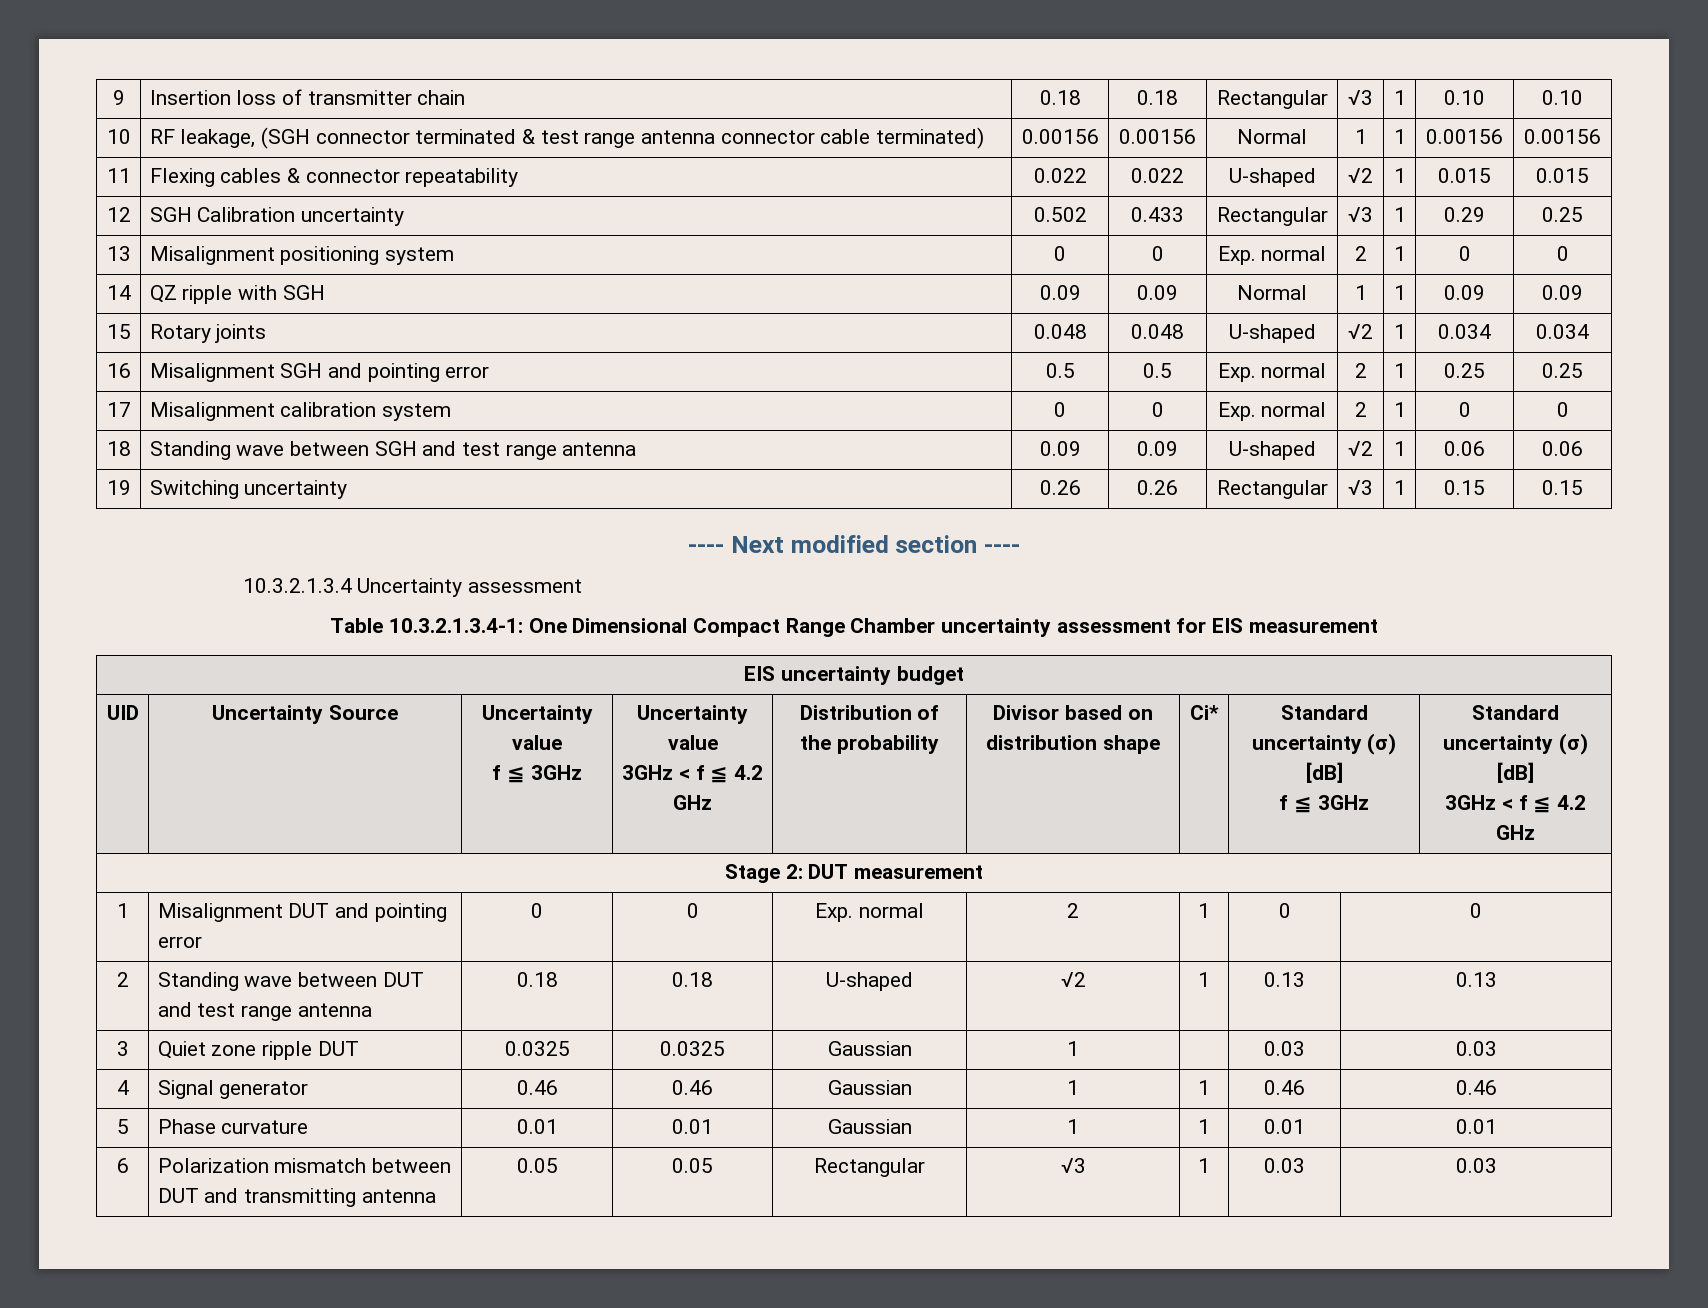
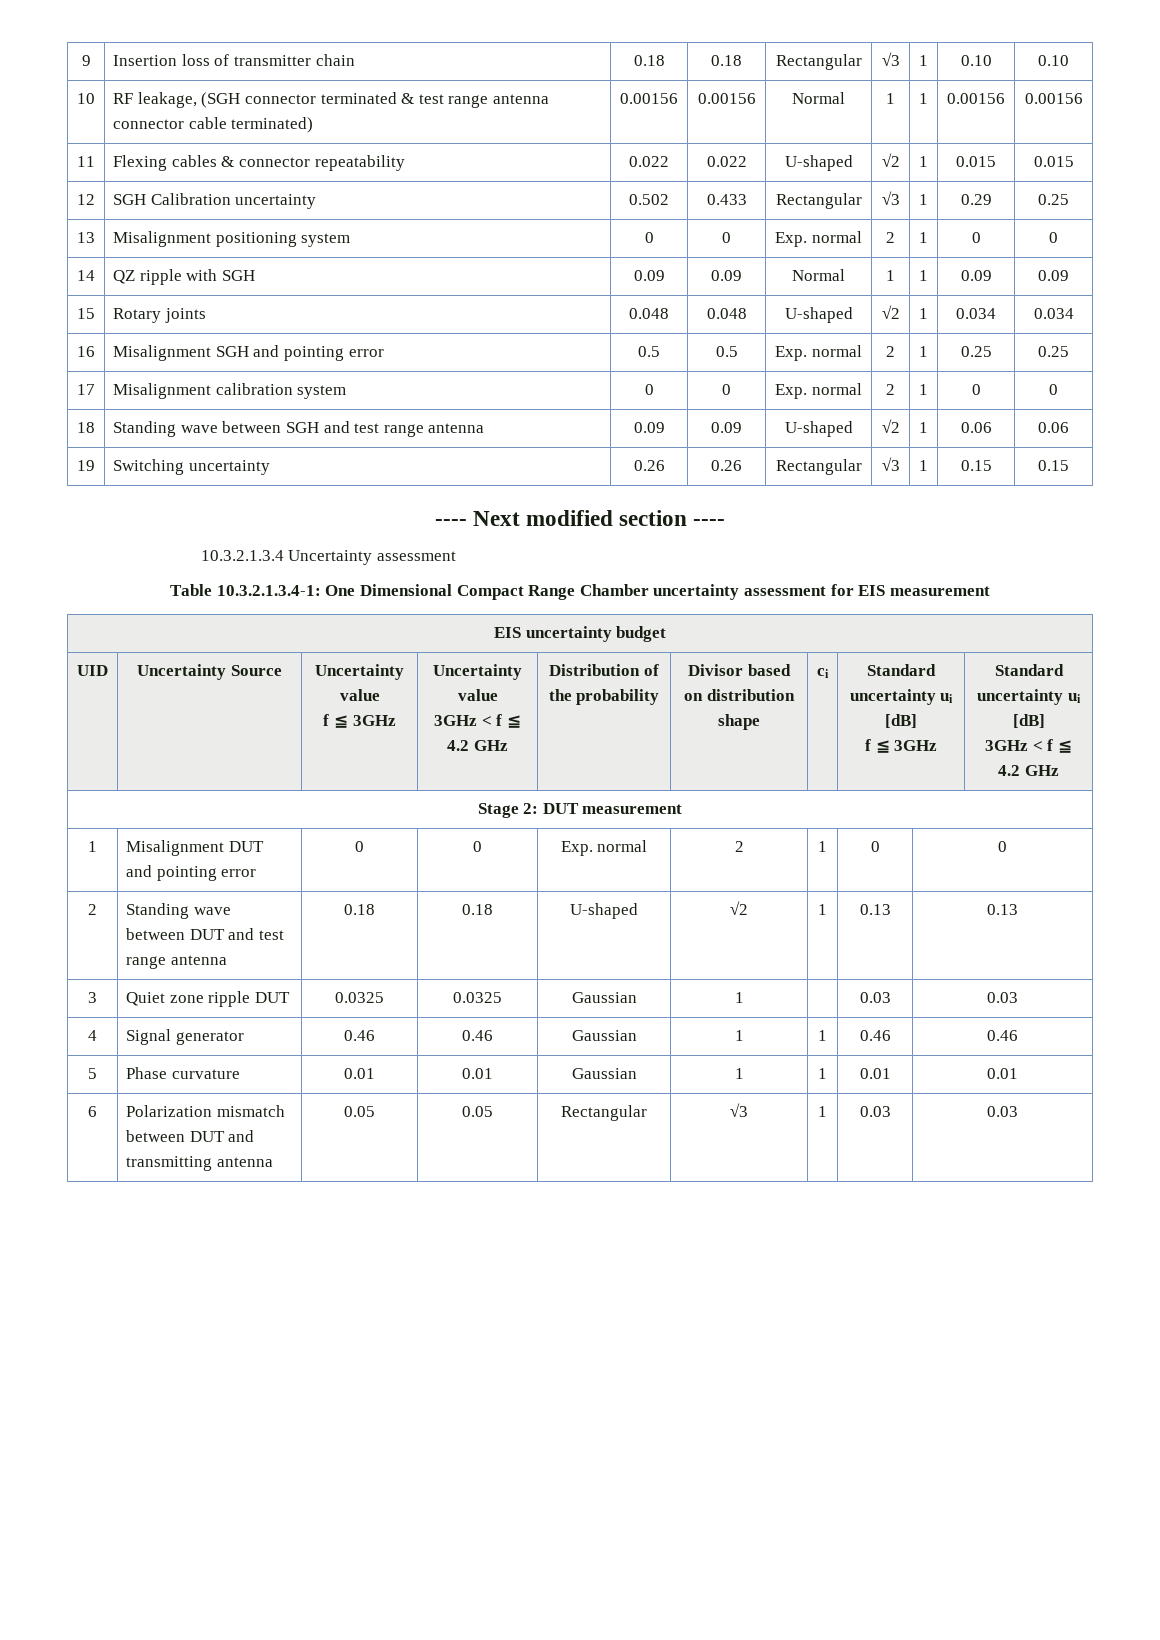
- Ci* | Standard uncertainty (σ) [dB]
+ ci | Standard uncertainty ui [dB]
- f ≦ 3GHz | Standard uncertainty (σ) [dB]
+ f ≦ 3GHz | Standard uncertainty ui [dB]

